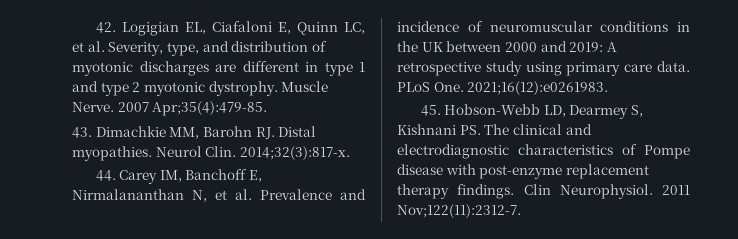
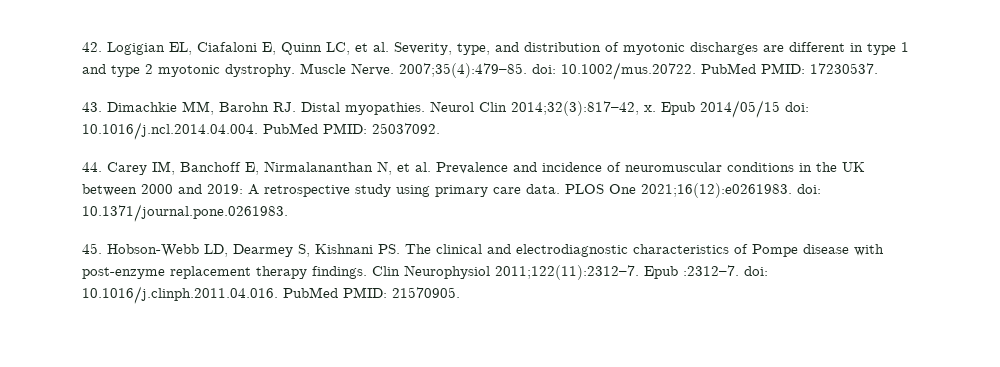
- 2007 Apr;35(4):479-85.
+ 2007;35(4):479–85. doi: 10.1002/mus.20722. PubMed PMID: 17230537.
- Neurol Clin. 2014;32(3):817-x.
+ Neurol Clin 2014;32(3):817–42, x. Epub 2014/05/15 doi: 10.1016/j.ncl.2014.04.004. PubMed PMID: 25037092.
- PLoS One. 2021;16(12):e0261983.
+ PLOS One 2021;16(12):e0261983. doi: 10.1371/journal.pone.0261983.
- Clin Neurophysiol. 2011 Nov;122(11):2312-7.
+ Clin Neurophysiol 2011;122(11):2312–7. Epub :2312–7. doi: 10.1016/j.clinph.2011.04.016. PubMed PMID: 21570905.

